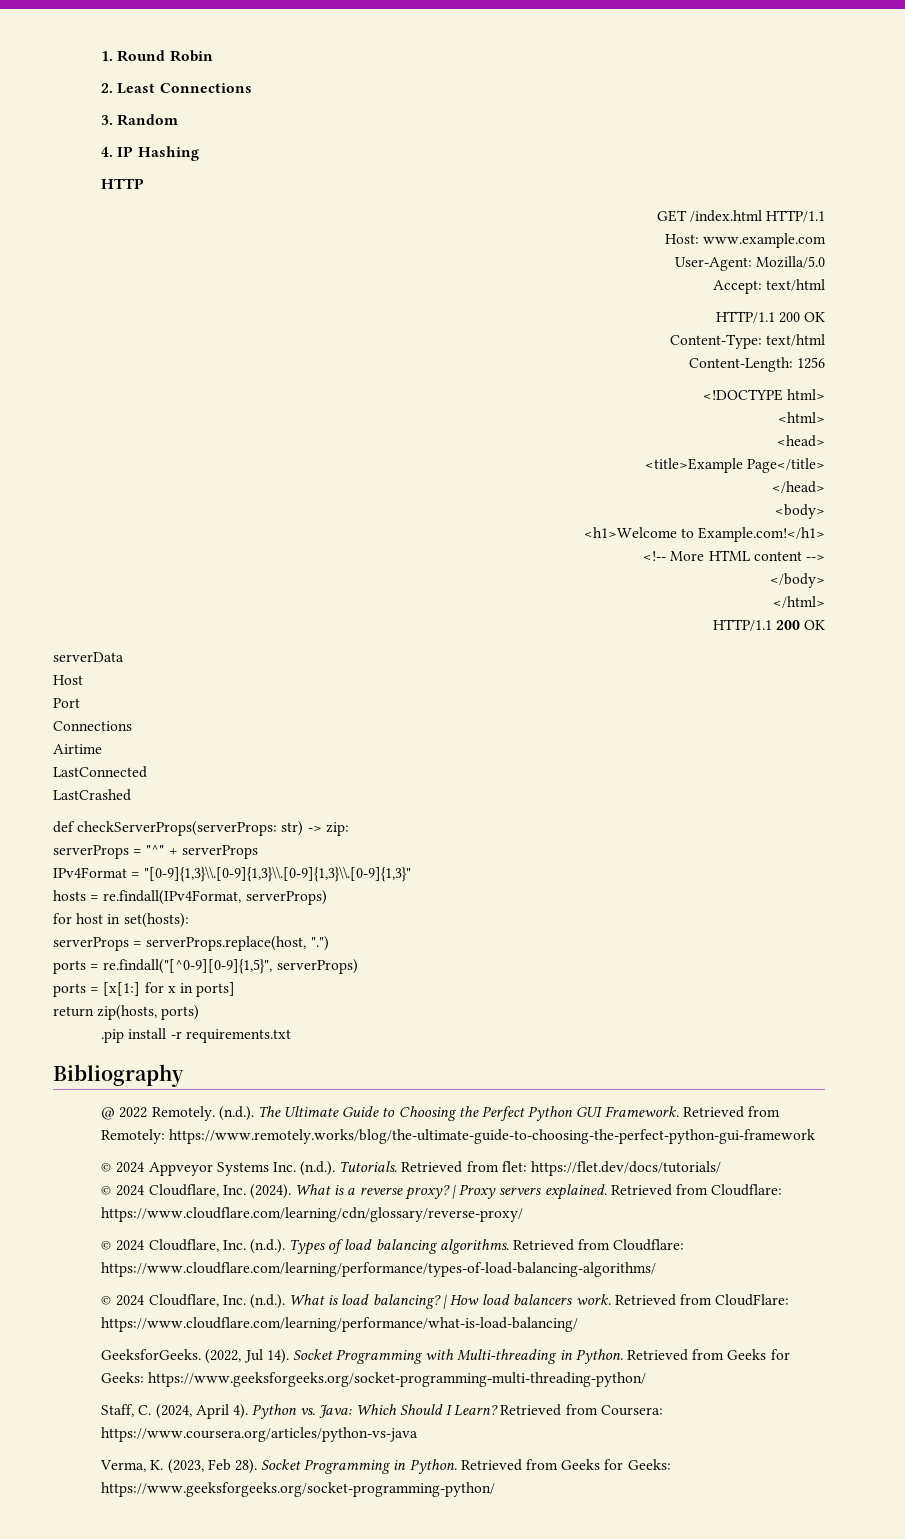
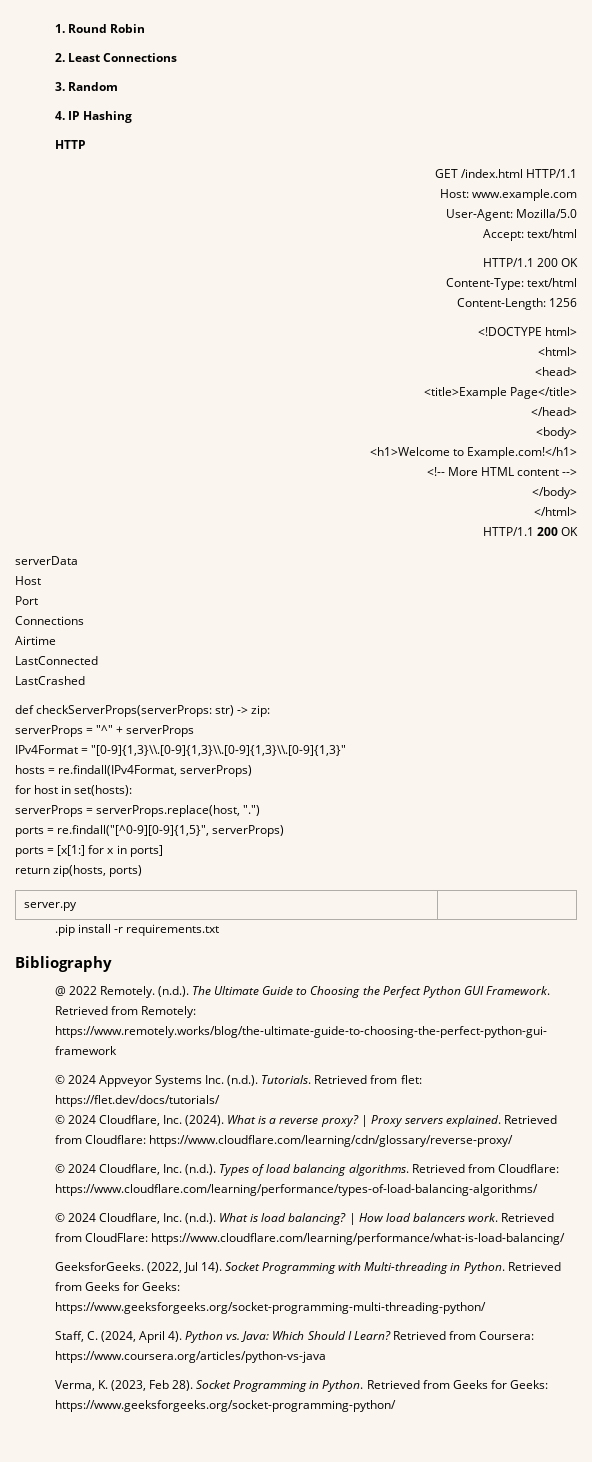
+ server.py |

